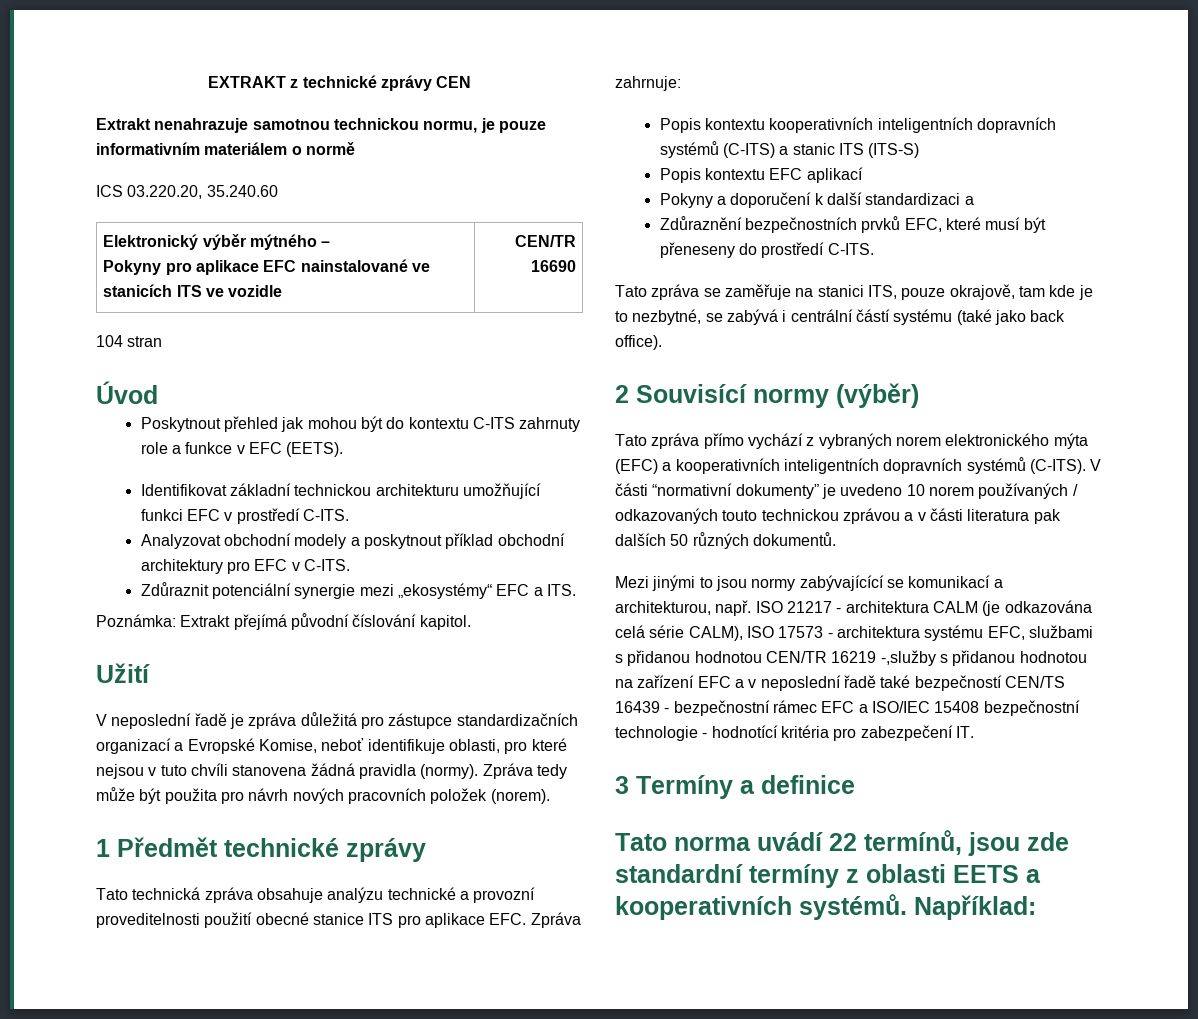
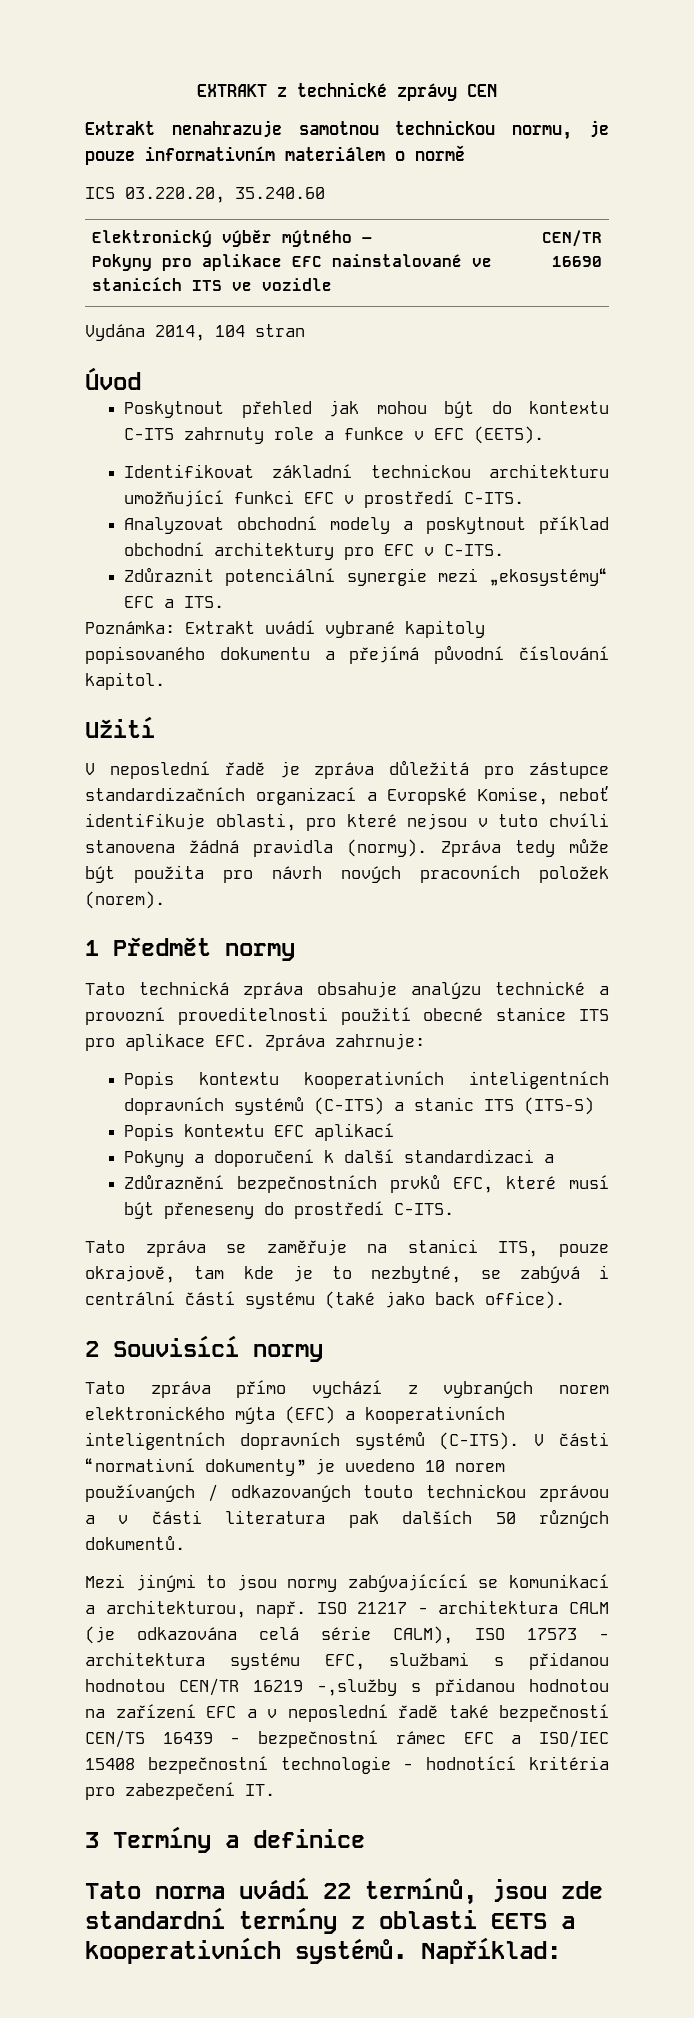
- 104 stran
+ Vydána 2014, 104 stran
- Poznámka: Extrakt přejímá původní číslování kapitol.
+ Poznámka: Extrakt uvádí vybrané kapitoly popisovaného dokumentu a přejímá původní číslování kapitol.
- 1 Předmět technické zprávy
+ 1 Předmět normy
- 2 Souvisící normy (výběr)
+ 2 Souvisící normy

